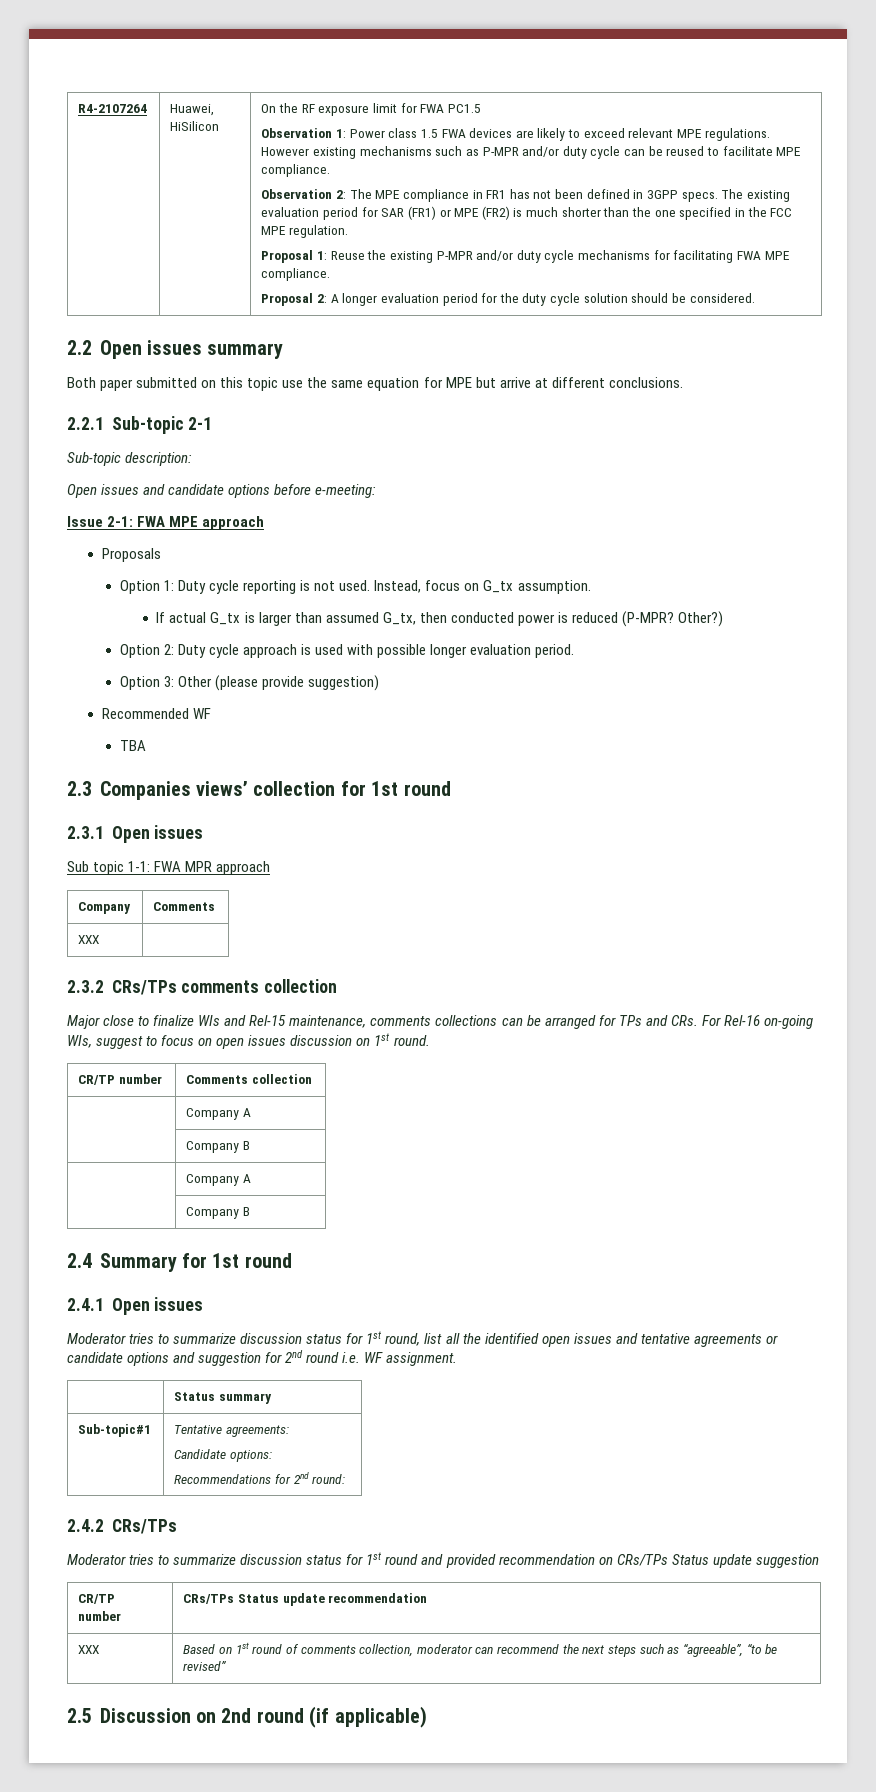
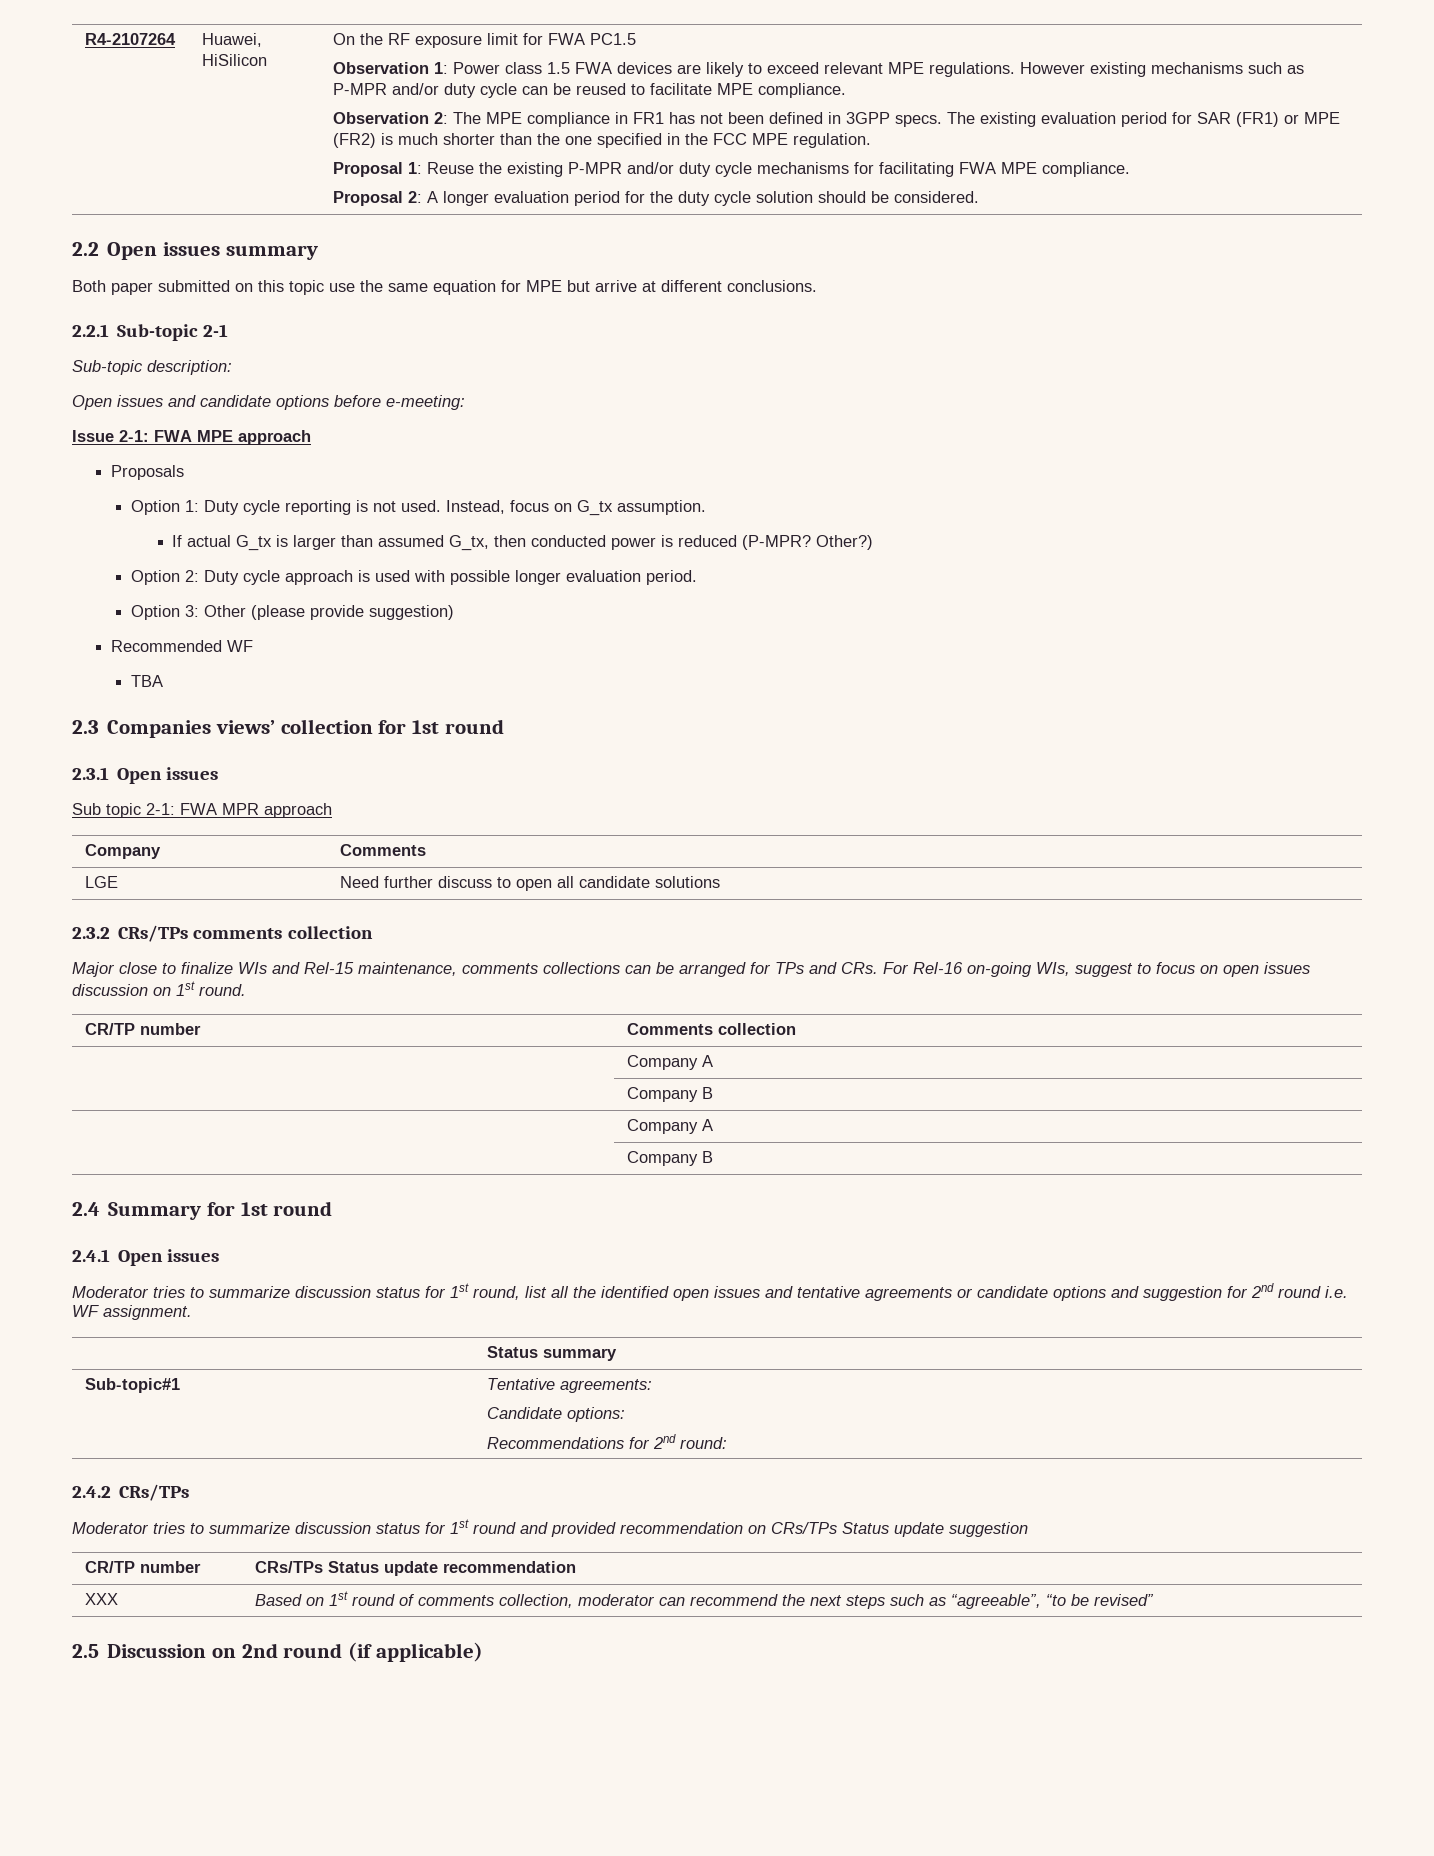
- Sub topic 1-1: FWA MPR approach
+ Sub topic 2-1: FWA MPR approach
  Company | Comments
- XXX |
+ LGE | Need further discuss to open all candidate solutions

